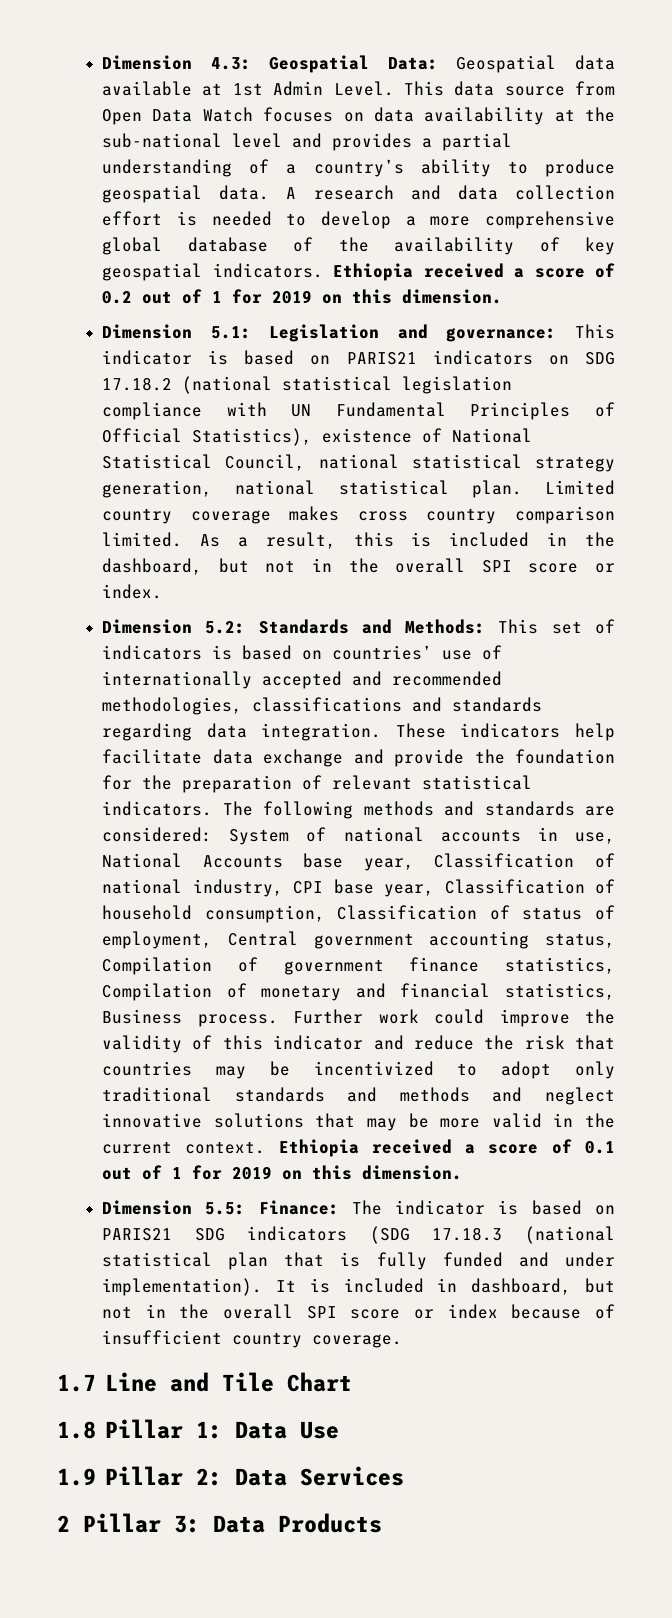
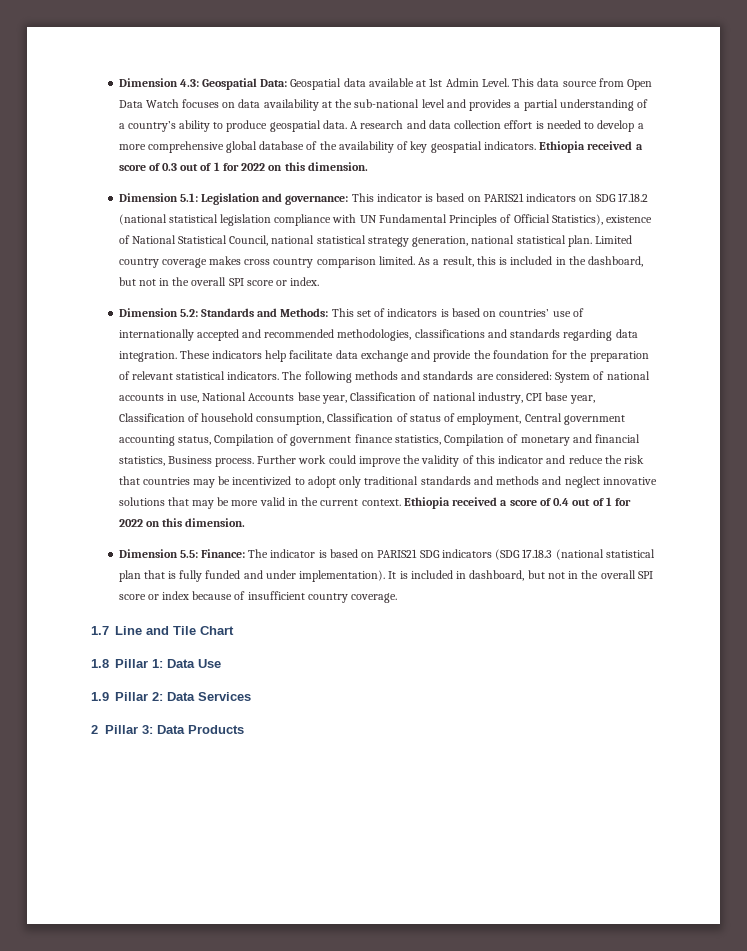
- Ethiopia received a score of 0.2 out of 1 for 2019 on this dimension.
+ Ethiopia received a score of 0.3 out of 1 for 2022 on this dimension.
- Ethiopia received a score of 0.1 out of 1 for 2019 on this dimension.
+ Ethiopia received a score of 0.4 out of 1 for 2022 on this dimension.

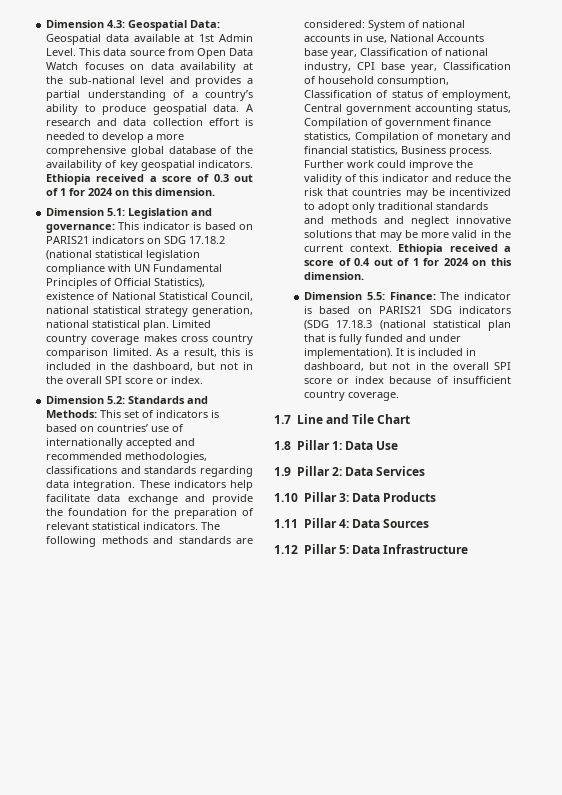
- Ethiopia received a score of 0.3 out of 1 for 2022 on this dimension.
+ Ethiopia received a score of 0.3 out of 1 for 2024 on this dimension.
- Ethiopia received a score of 0.4 out of 1 for 2022 on this dimension.
+ Ethiopia received a score of 0.4 out of 1 for 2024 on this dimension.
- 2 Pillar 3: Data Products
+ 1.10 Pillar 3: Data Products
+ 1.11 Pillar 4: Data Sources
+ 1.12 Pillar 5: Data Infrastructure

